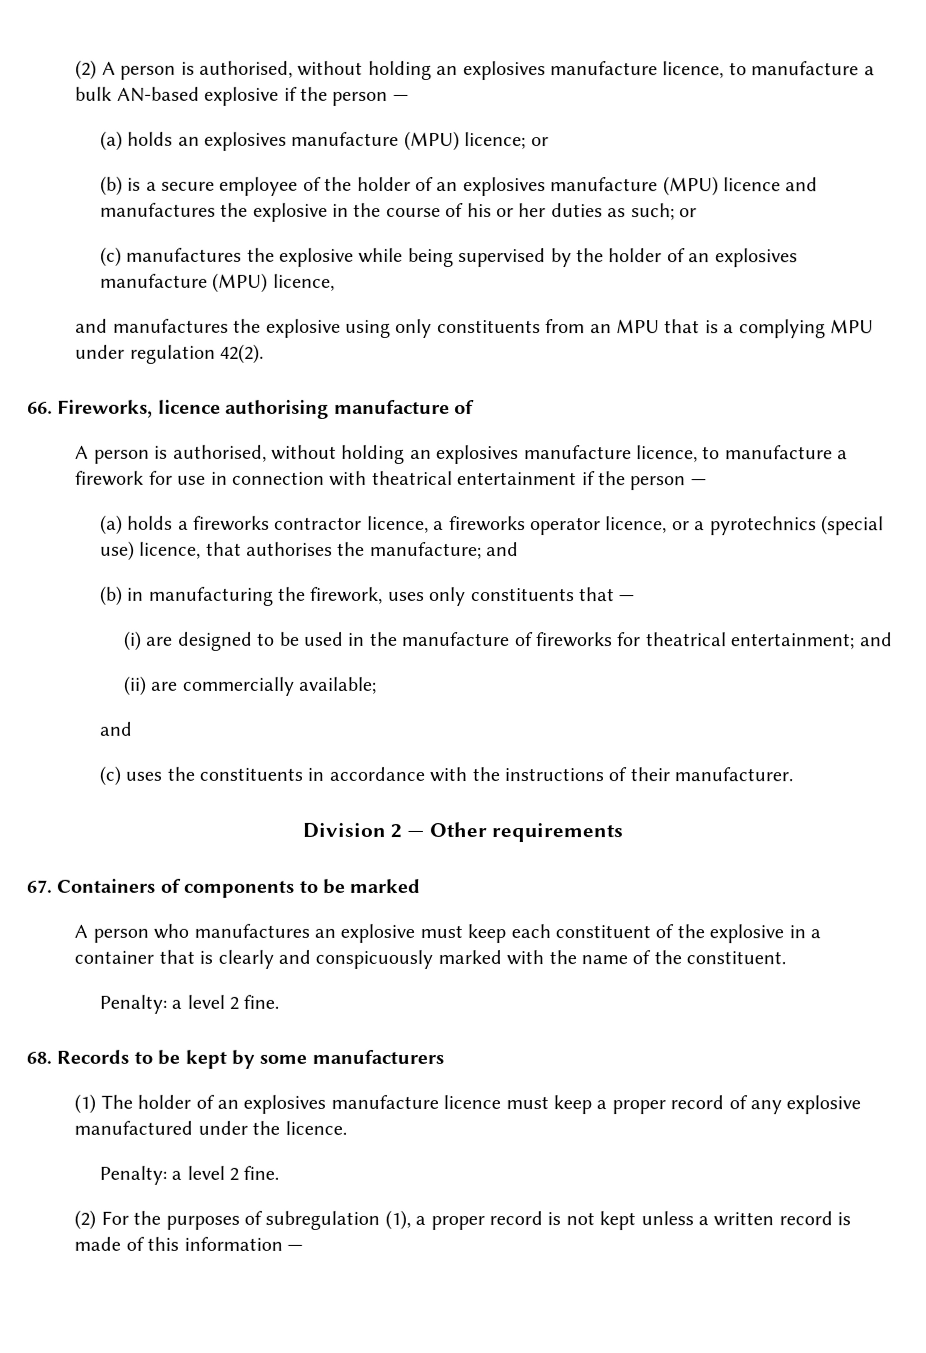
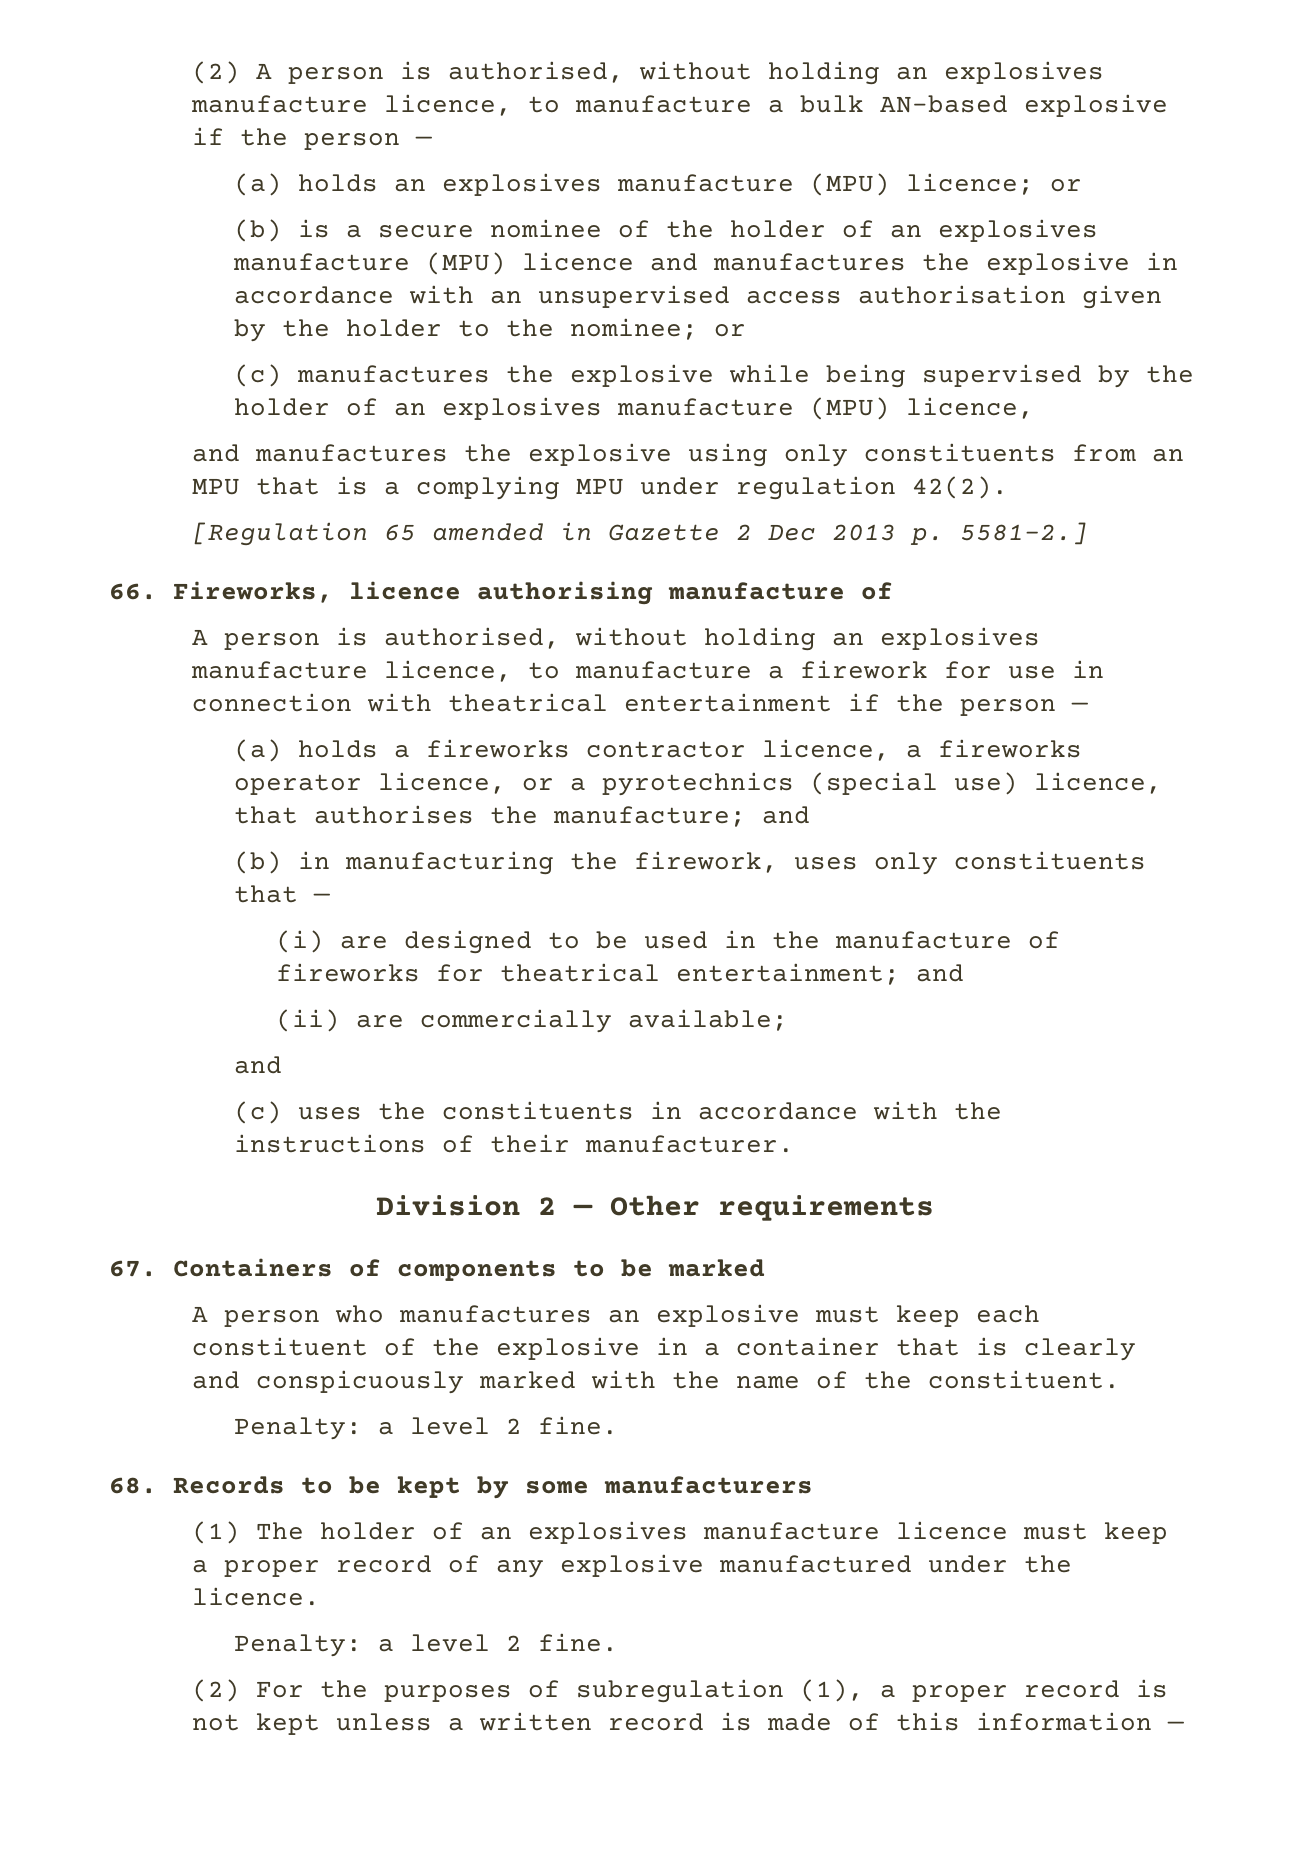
- (b) is a secure employee of the holder of an explosives manufacture (MPU) licence and manufactures the explosive in the course of his or her duties as such; or
+ (b) is a secure nominee of the holder of an explosives manufacture (MPU) licence and manufactures the explosive in accordance with an unsupervised access authorisation given by the holder to the nominee; or
+ [Regulation 65 amended in Gazette 2 Dec 2013 p. 5581-2.]

